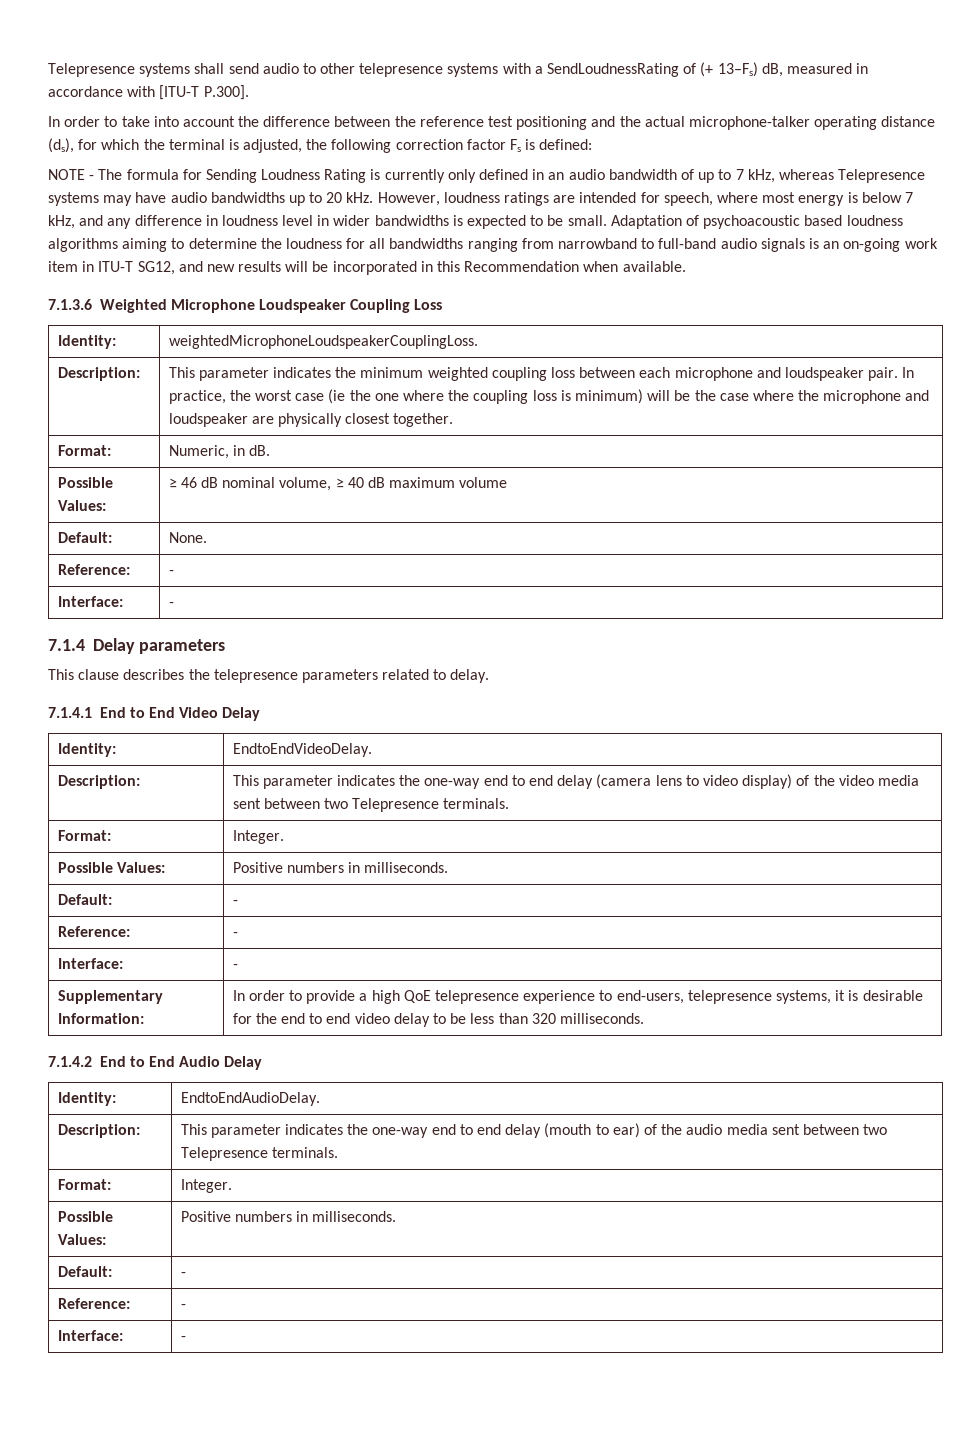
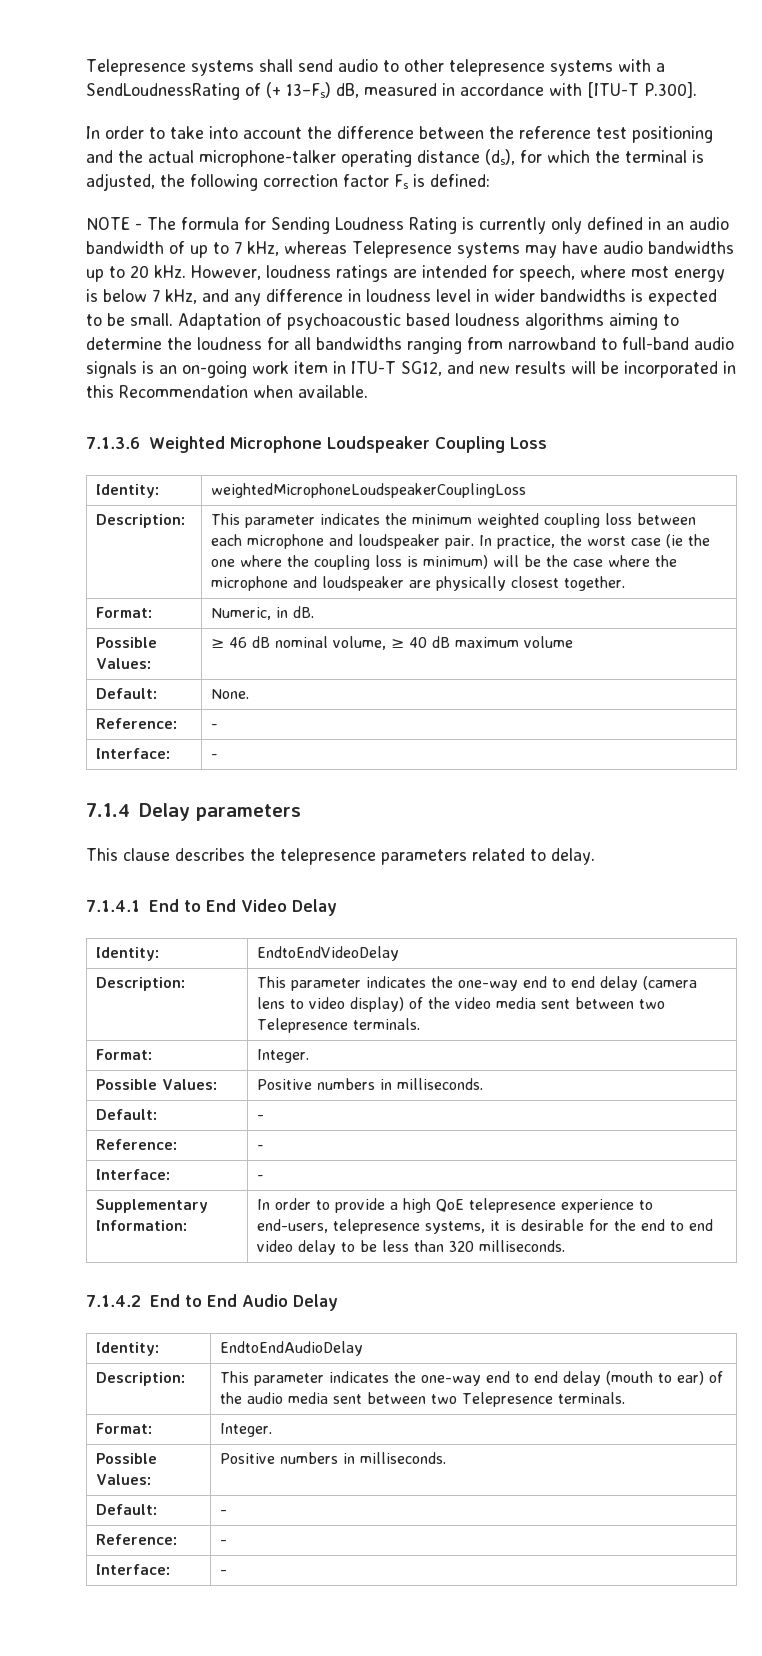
- Identity: | weightedMicrophoneLoudspeakerCouplingLoss.
+ Identity: | weightedMicrophoneLoudspeakerCouplingLoss
- Identity: | EndtoEndVideoDelay.
+ Identity: | EndtoEndVideoDelay
- Identity: | EndtoEndAudioDelay.
+ Identity: | EndtoEndAudioDelay

